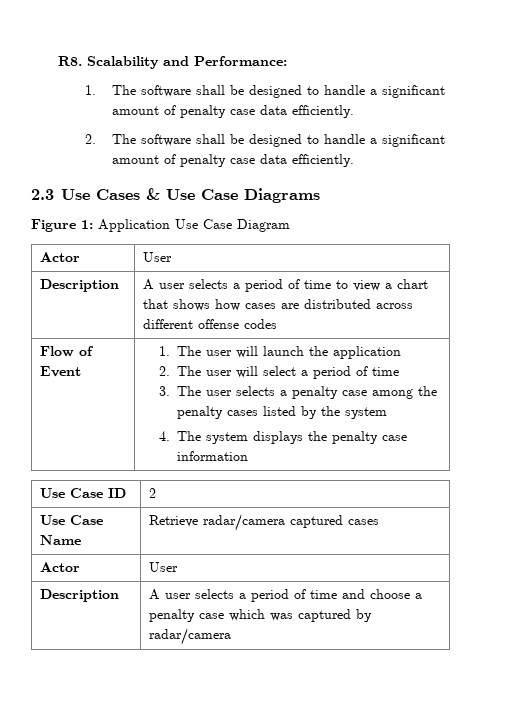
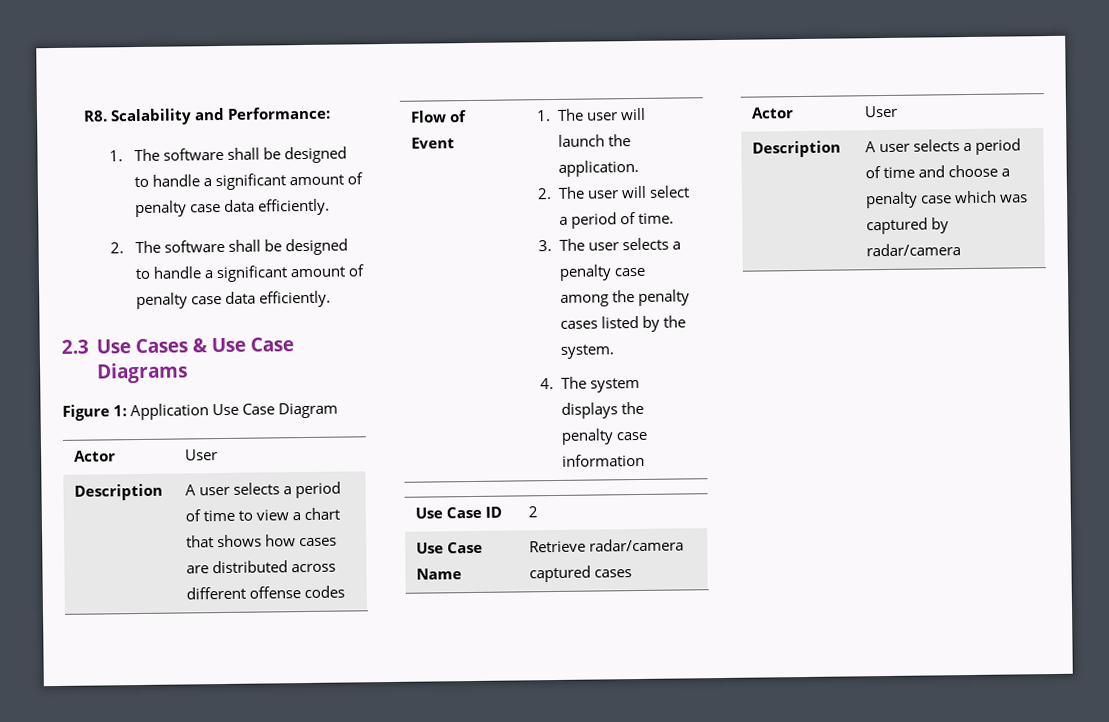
- 1. The user will launch the application
+ 1. The user will launch the application.
- 2. The user will select a period of time
+ 2. The user will select a period of time.
- 3. The user selects a penalty case among the penalty cases listed by the system
+ 3. The user selects a penalty case among the penalty cases listed by the system.

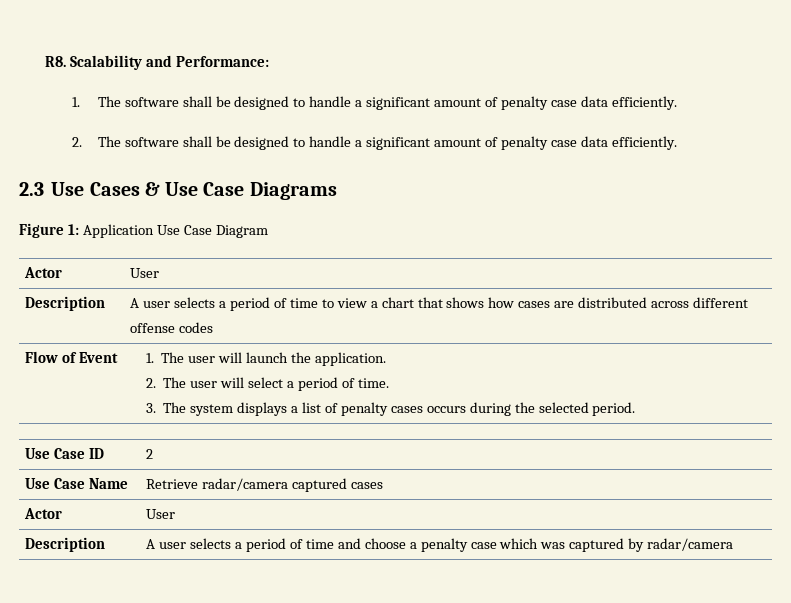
- 3. The user selects a penalty case among the penalty cases listed by the system.
- 4. The system displays the penalty case information
+ 3. The system displays a list of penalty cases occurs during the selected period.

